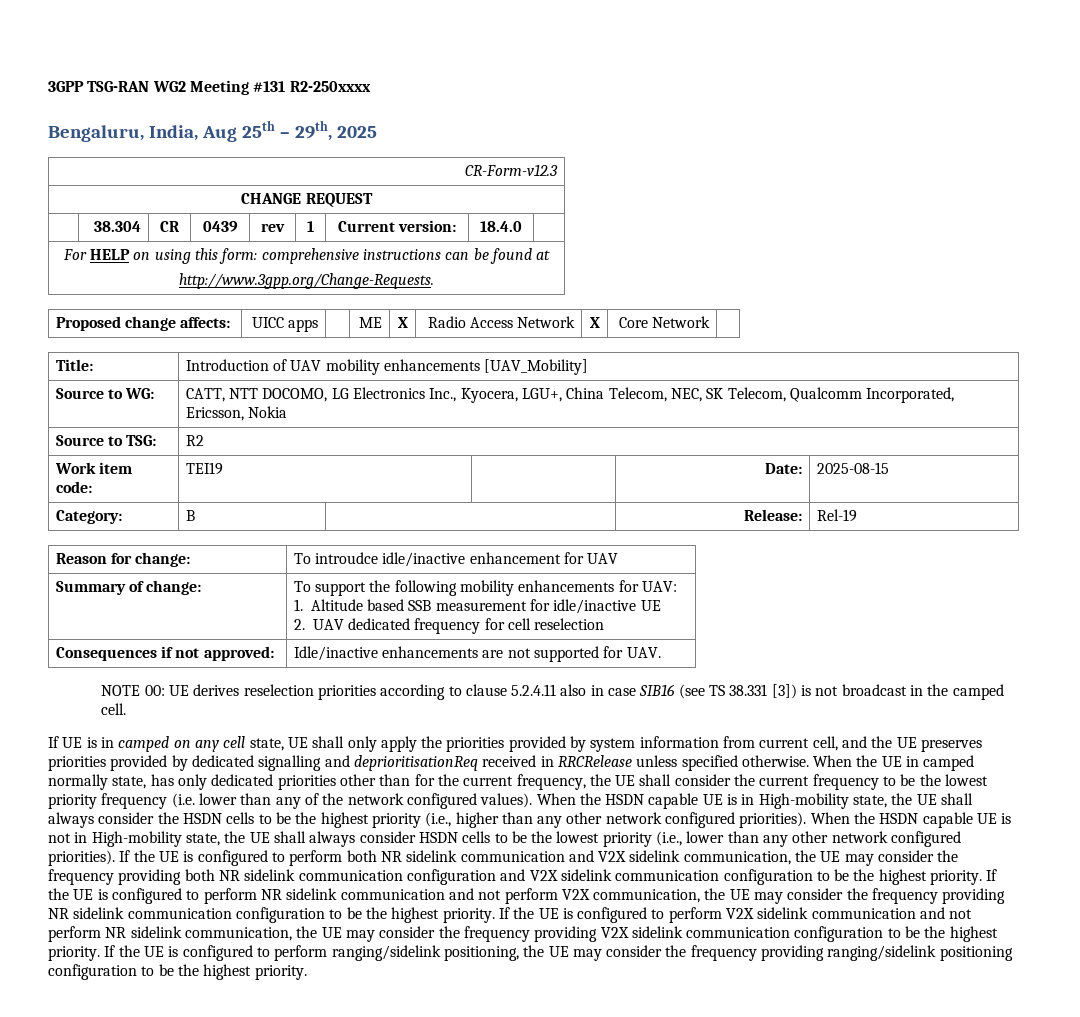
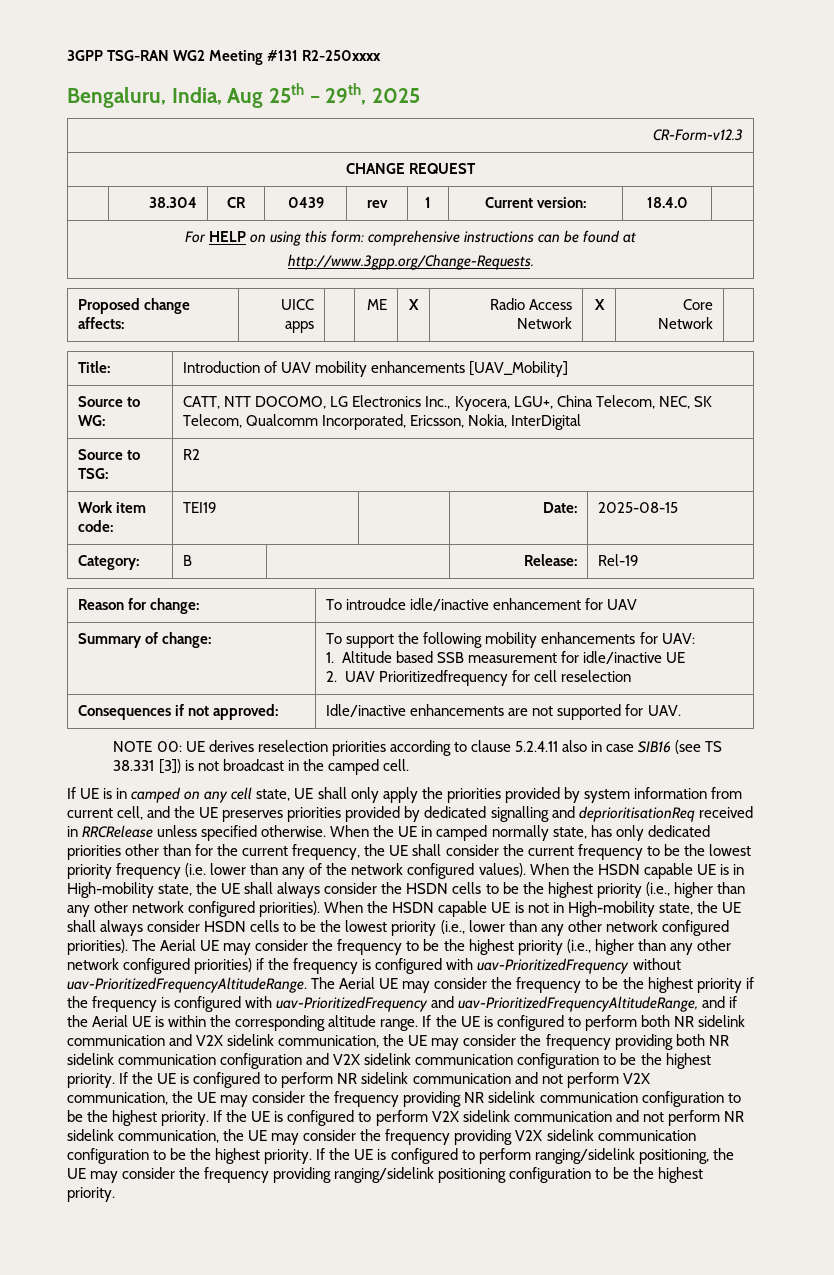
- Source to WG: | CATT, NTT DOCOMO, LG Electronics Inc., Kyocera, LGU+, China Telecom, NEC, SK Telecom, Qualcomm Incorporated, Ericsson, Nokia
+ Source to WG: | CATT, NTT DOCOMO, LG Electronics Inc., Kyocera, LGU+, China Telecom, NEC, SK Telecom, Qualcomm Incorporated, Ericsson, Nokia, InterDigital
  Summary of change: | To support the following mobility enhancements for UAV:
  1. Altitude based SSB measurement for idle/inactive UE
- 2. UAV dedicated frequency for cell reselection
+ 2. UAV Prioritizedfrequency for cell reselection
+ The Aerial UE may consider the frequency to be the highest priority (i.e., higher than any other network configured priorities) if the frequency is configured with uav-PrioritizedFrequency without uav-PrioritizedFrequencyAltitudeRange. The Aerial UE may consider the frequency to be the highest priority if the frequency is configured with uav-PrioritizedFrequency and uav-PrioritizedFrequencyAltitudeRange, and if the Aerial UE is within the corresponding altitude range.

